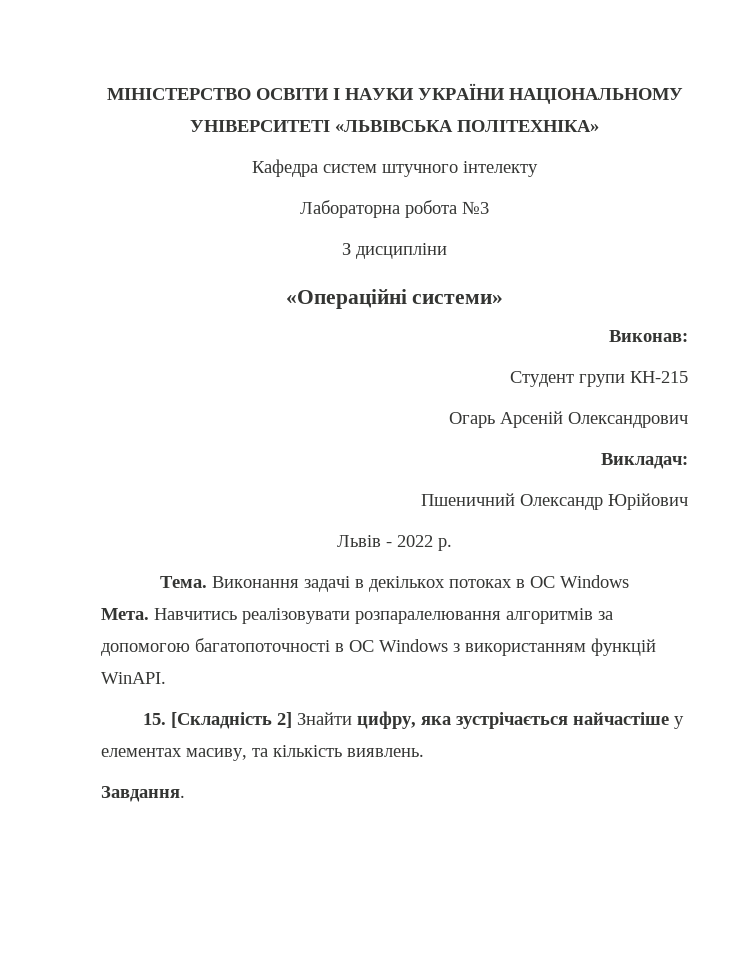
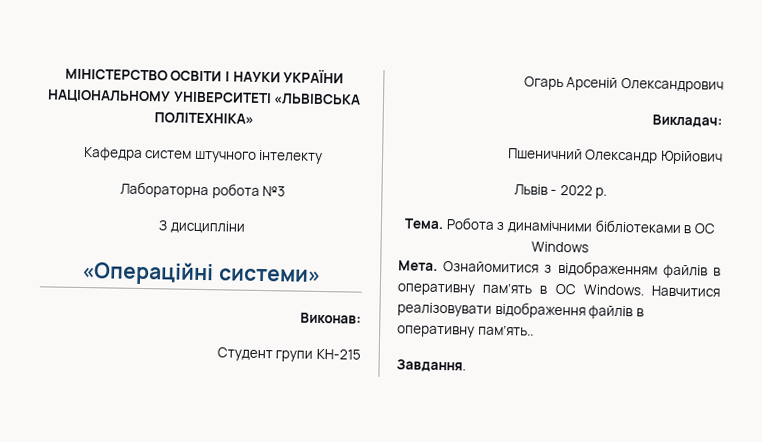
- Виконання задачі в декількох потоках в ОС Windows
+ Робота з динамічними бібліотеками в ОС Windows
- Навчитись реалізовувати розпаралелювання алгоритмів за допомогою багатопоточності в ОС Windows з використанням функцій WinAPI.
- 15. [Складність 2] Знайти цифру, яка зустрічається найчастіше у елементах масиву, та кількість виявлень.
+ Ознайомитися з відображенням файлів в оперативну пам’ять в ОС Windows. Навчитися реалізовувати відображення файлів в оперативну пам’ять..

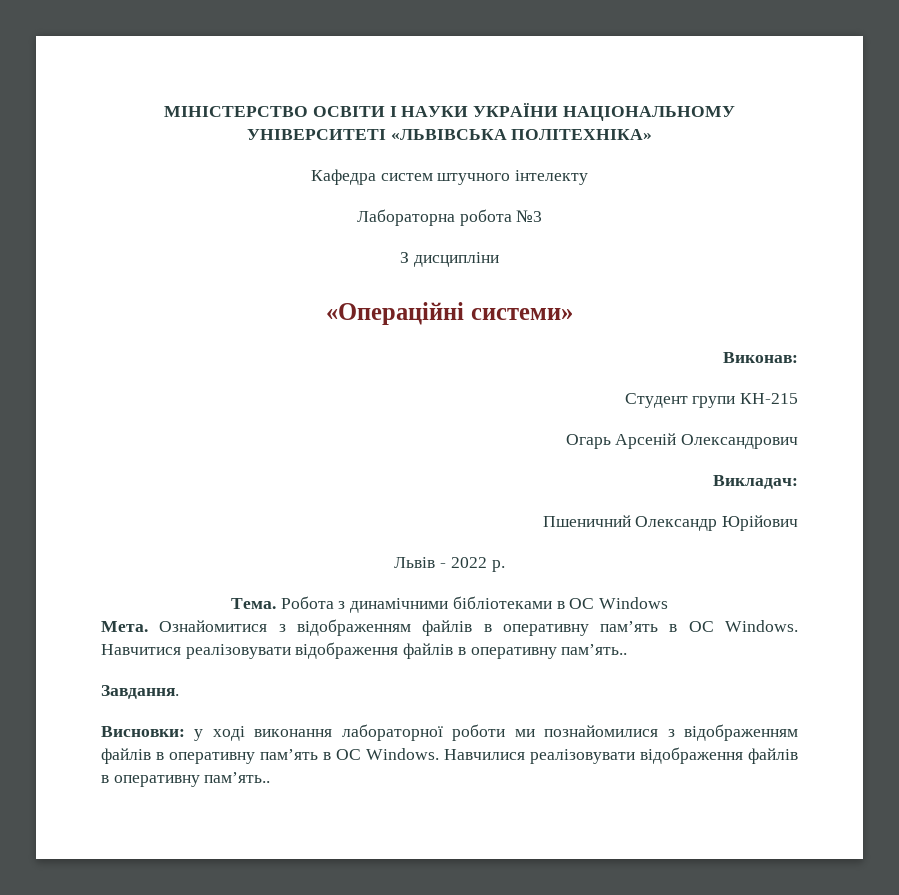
+ Висновки: у ході виконання лабораторної роботи ми познайомилися з відображенням файлів в оперативну пам’ять в ОС Windows. Навчилися реалізовувати відображення файлів в оперативну пам’ять..

